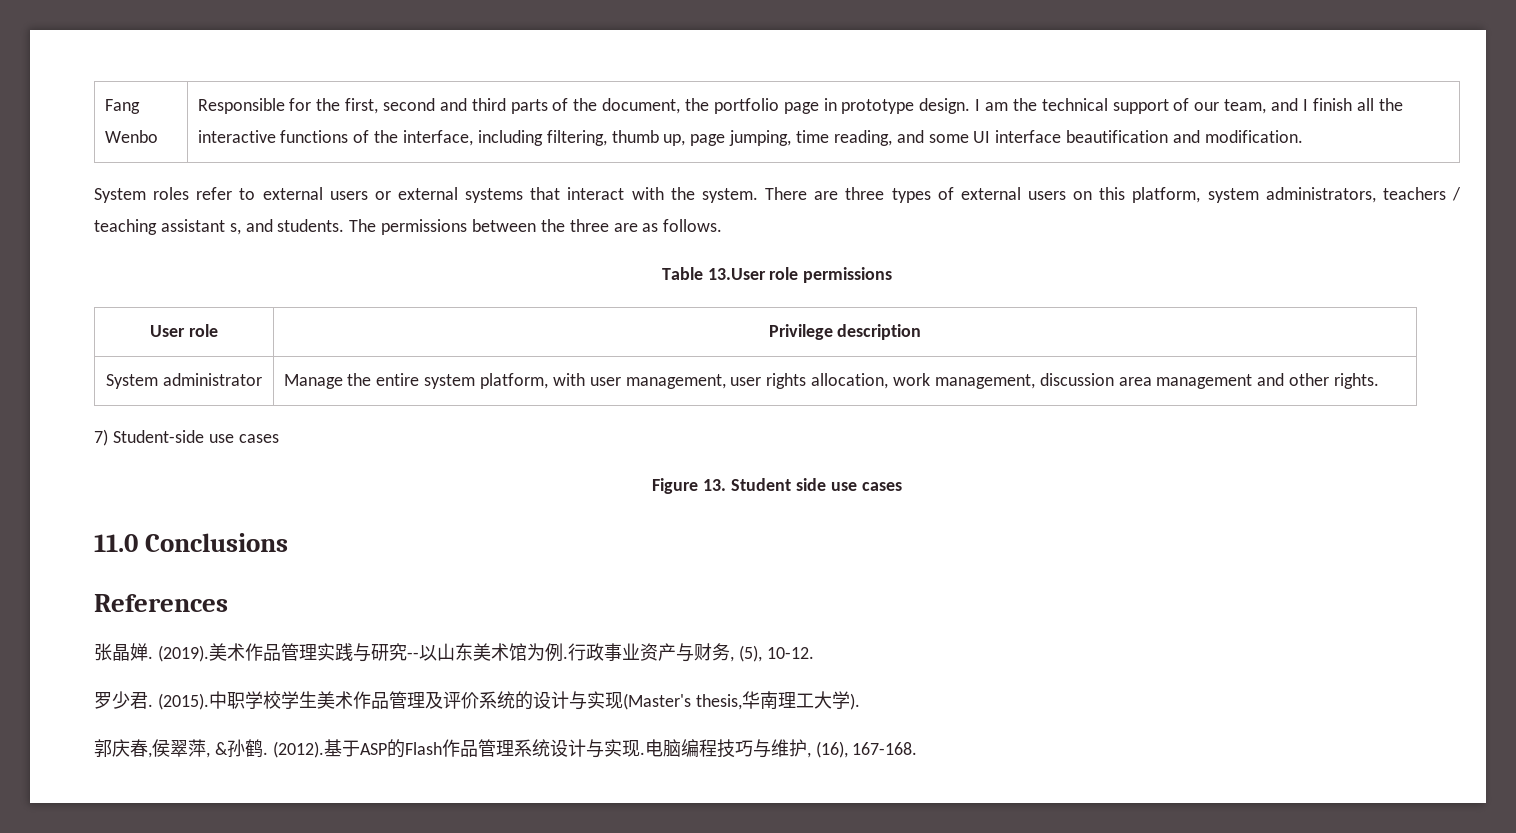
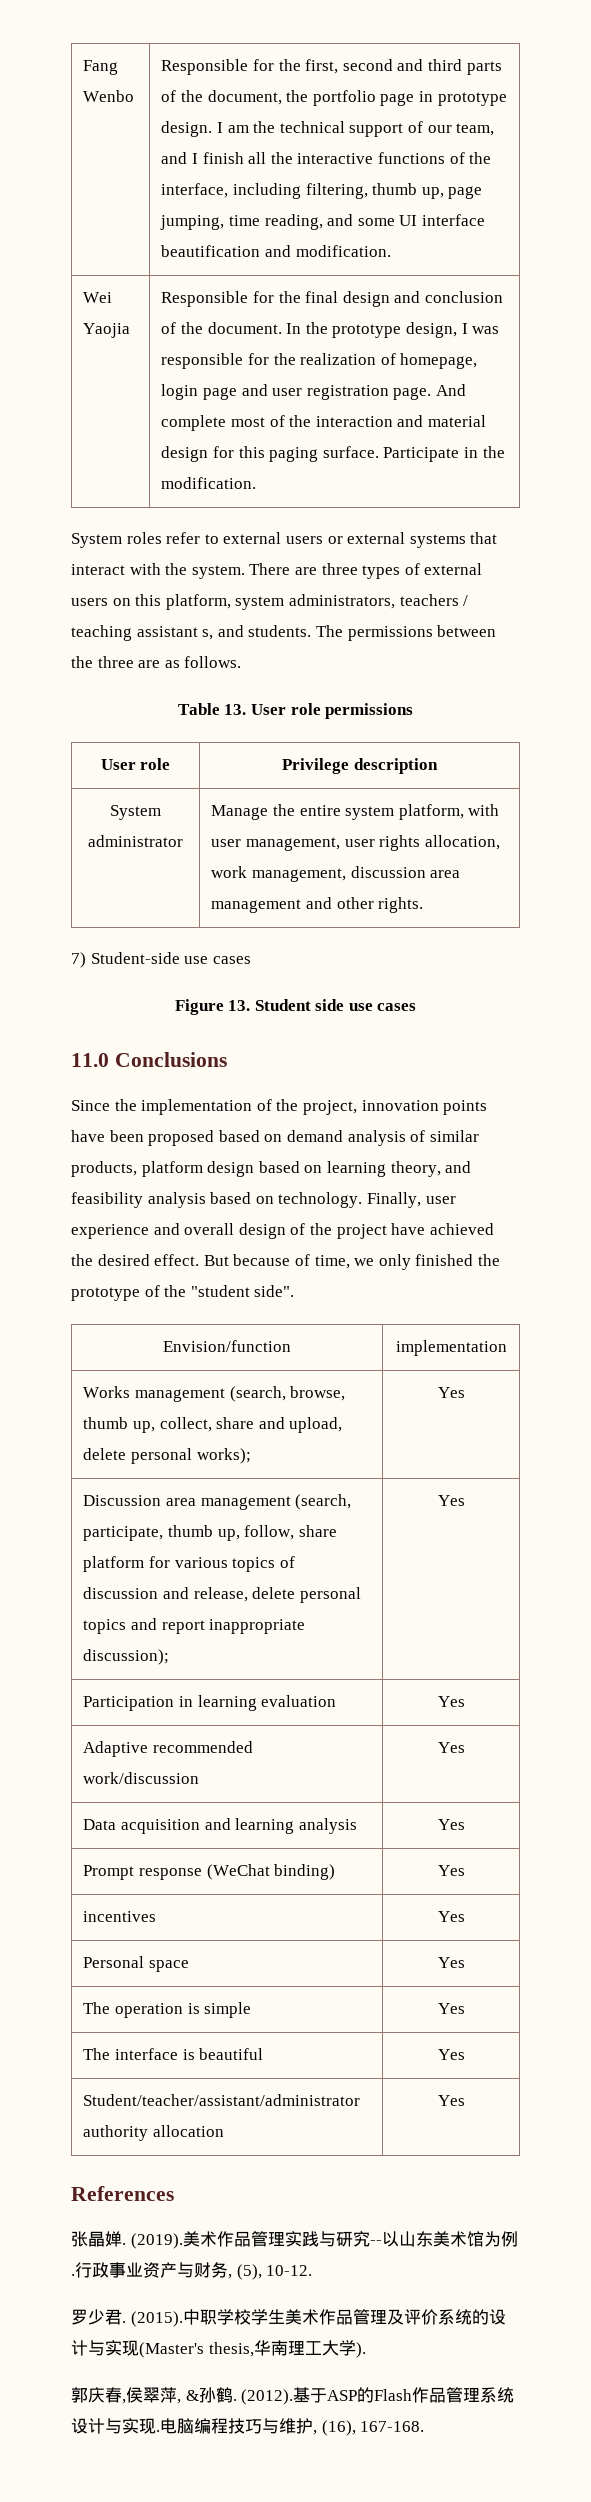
+ Wei Yaojia | Responsible for the final design and conclusion of the document. In the prototype design, I was responsible for the realization of homepage, login page and user registration page. And complete most of the interaction and material design for this paging surface. Participate in the modification.
- Table 13.User role permissions
+ Table 13. User role permissions
+ Since the implementation of the project, innovation points have been proposed based on demand analysis of similar products, platform design based on learning theory, and feasibility analysis based on technology. Finally, user experience and overall design of the project have achieved the desired effect. But because of time, we only finished the prototype of the "student side".
+ Envision/function | implementation
+ Works management (search, browse, thumb up, collect, share and upload, delete personal works); | Yes
+ Discussion area management (search, participate, thumb up, follow, share platform for various topics of discussion and release, delete personal topics and report inappropriate discussion); | Yes
+ Participation in learning evaluation | Yes
+ Adaptive recommended work/discussion | Yes
+ Data acquisition and learning analysis | Yes
+ Prompt response (WeChat binding) | Yes
+ incentives | Yes
+ Personal space | Yes
+ The operation is simple | Yes
+ The interface is beautiful | Yes
+ Student/teacher/assistant/administrator authority allocation | Yes

